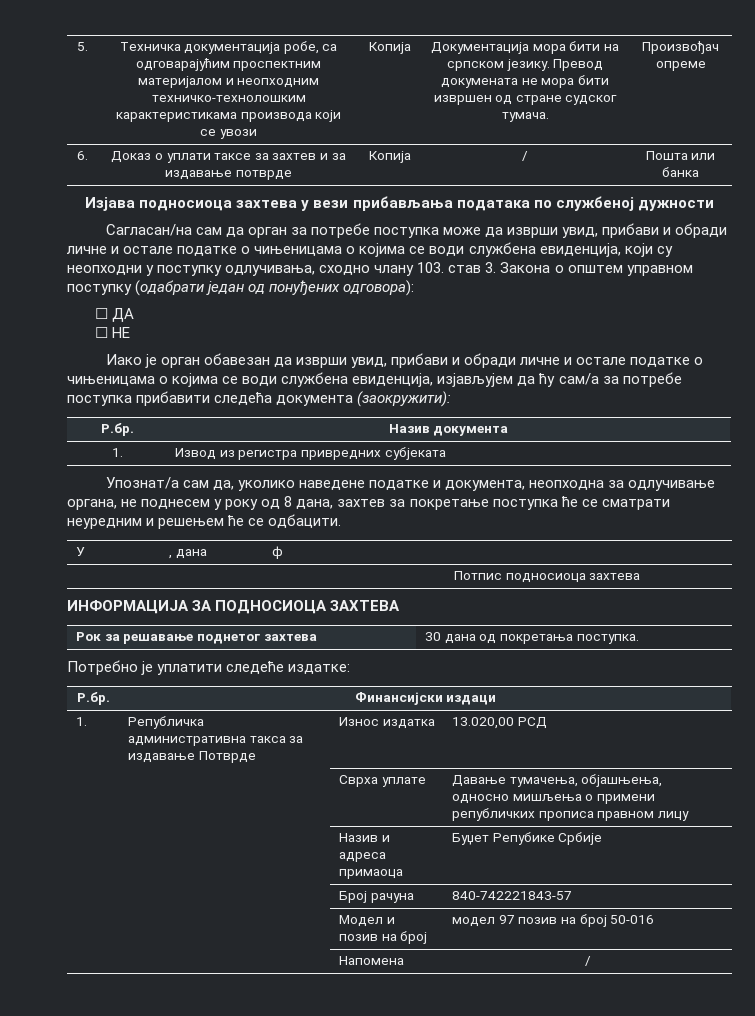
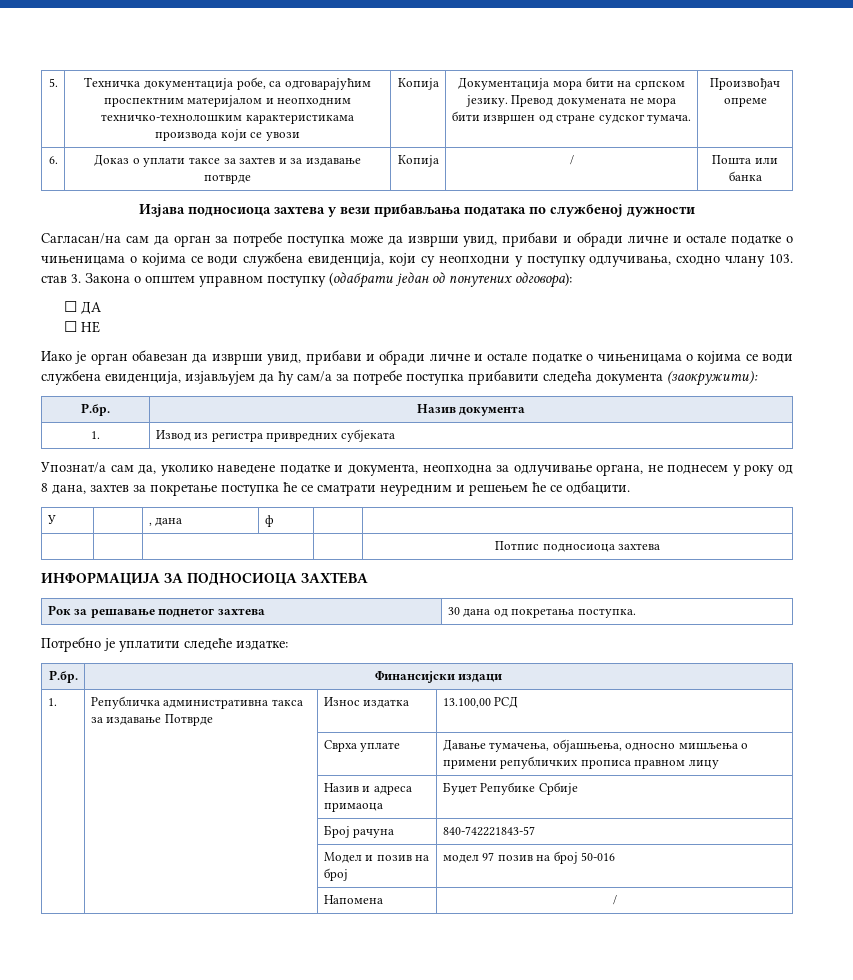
- 1. | Републичка административна такса за издавање Потврде | Износ издатка | 13.020,00 РСД
+ 1. | Републичка административна такса за издавање Потврде | Износ издатка | 13.100,00 РСД

